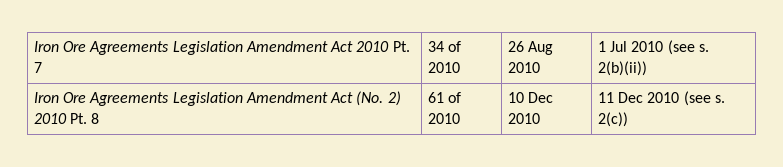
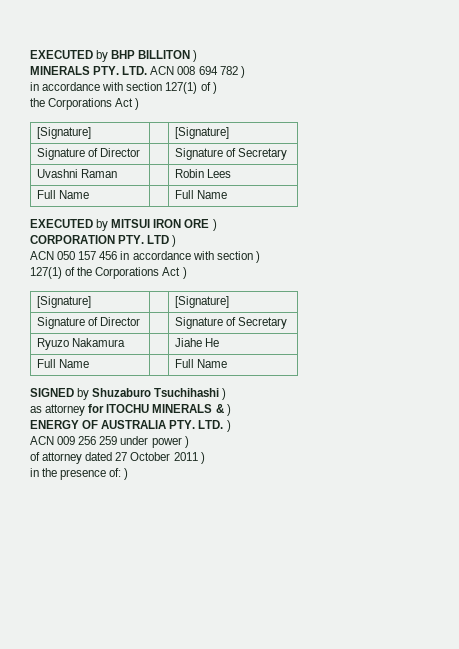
- Iron Ore Agreements Legislation Amendment Act 2010 Pt. 7 | 34 of 2010 | 26 Aug 2010 | 1 Jul 2010 (see s. 2(b)(ii))
- Iron Ore Agreements Legislation Amendment Act (No. 2) 2010 Pt. 8 | 61 of 2010 | 10 Dec 2010 | 11 Dec 2010 (see s. 2(c))
+ EXECUTED by BHP BILLITON )
+ MINERALS PTY. LTD. ACN 008 694 782 )
+ in accordance with section 127(1) of )
+ the Corporations Act )
+ [Signature] | | [Signature]
+ Signature of Director | | Signature of Secretary
+ Uvashni Raman | | Robin Lees
+ Full Name | | Full Name
+ EXECUTED by MITSUI IRON ORE )
+ CORPORATION PTY. LTD )
+ ACN 050 157 456 in accordance with section )
+ 127(1) of the Corporations Act )
+ [Signature] | | [Signature]
+ Signature of Director | | Signature of Secretary
+ Ryuzo Nakamura | | Jiahe He
+ Full Name | | Full Name
+ SIGNED by Shuzaburo Tsuchihashi )
+ as attorney for ITOCHU MINERALS & )
+ ENERGY OF AUSTRALIA PTY. LTD. )
+ ACN 009 256 259 under power )
+ of attorney dated 27 October 2011 )
+ in the presence of: )

